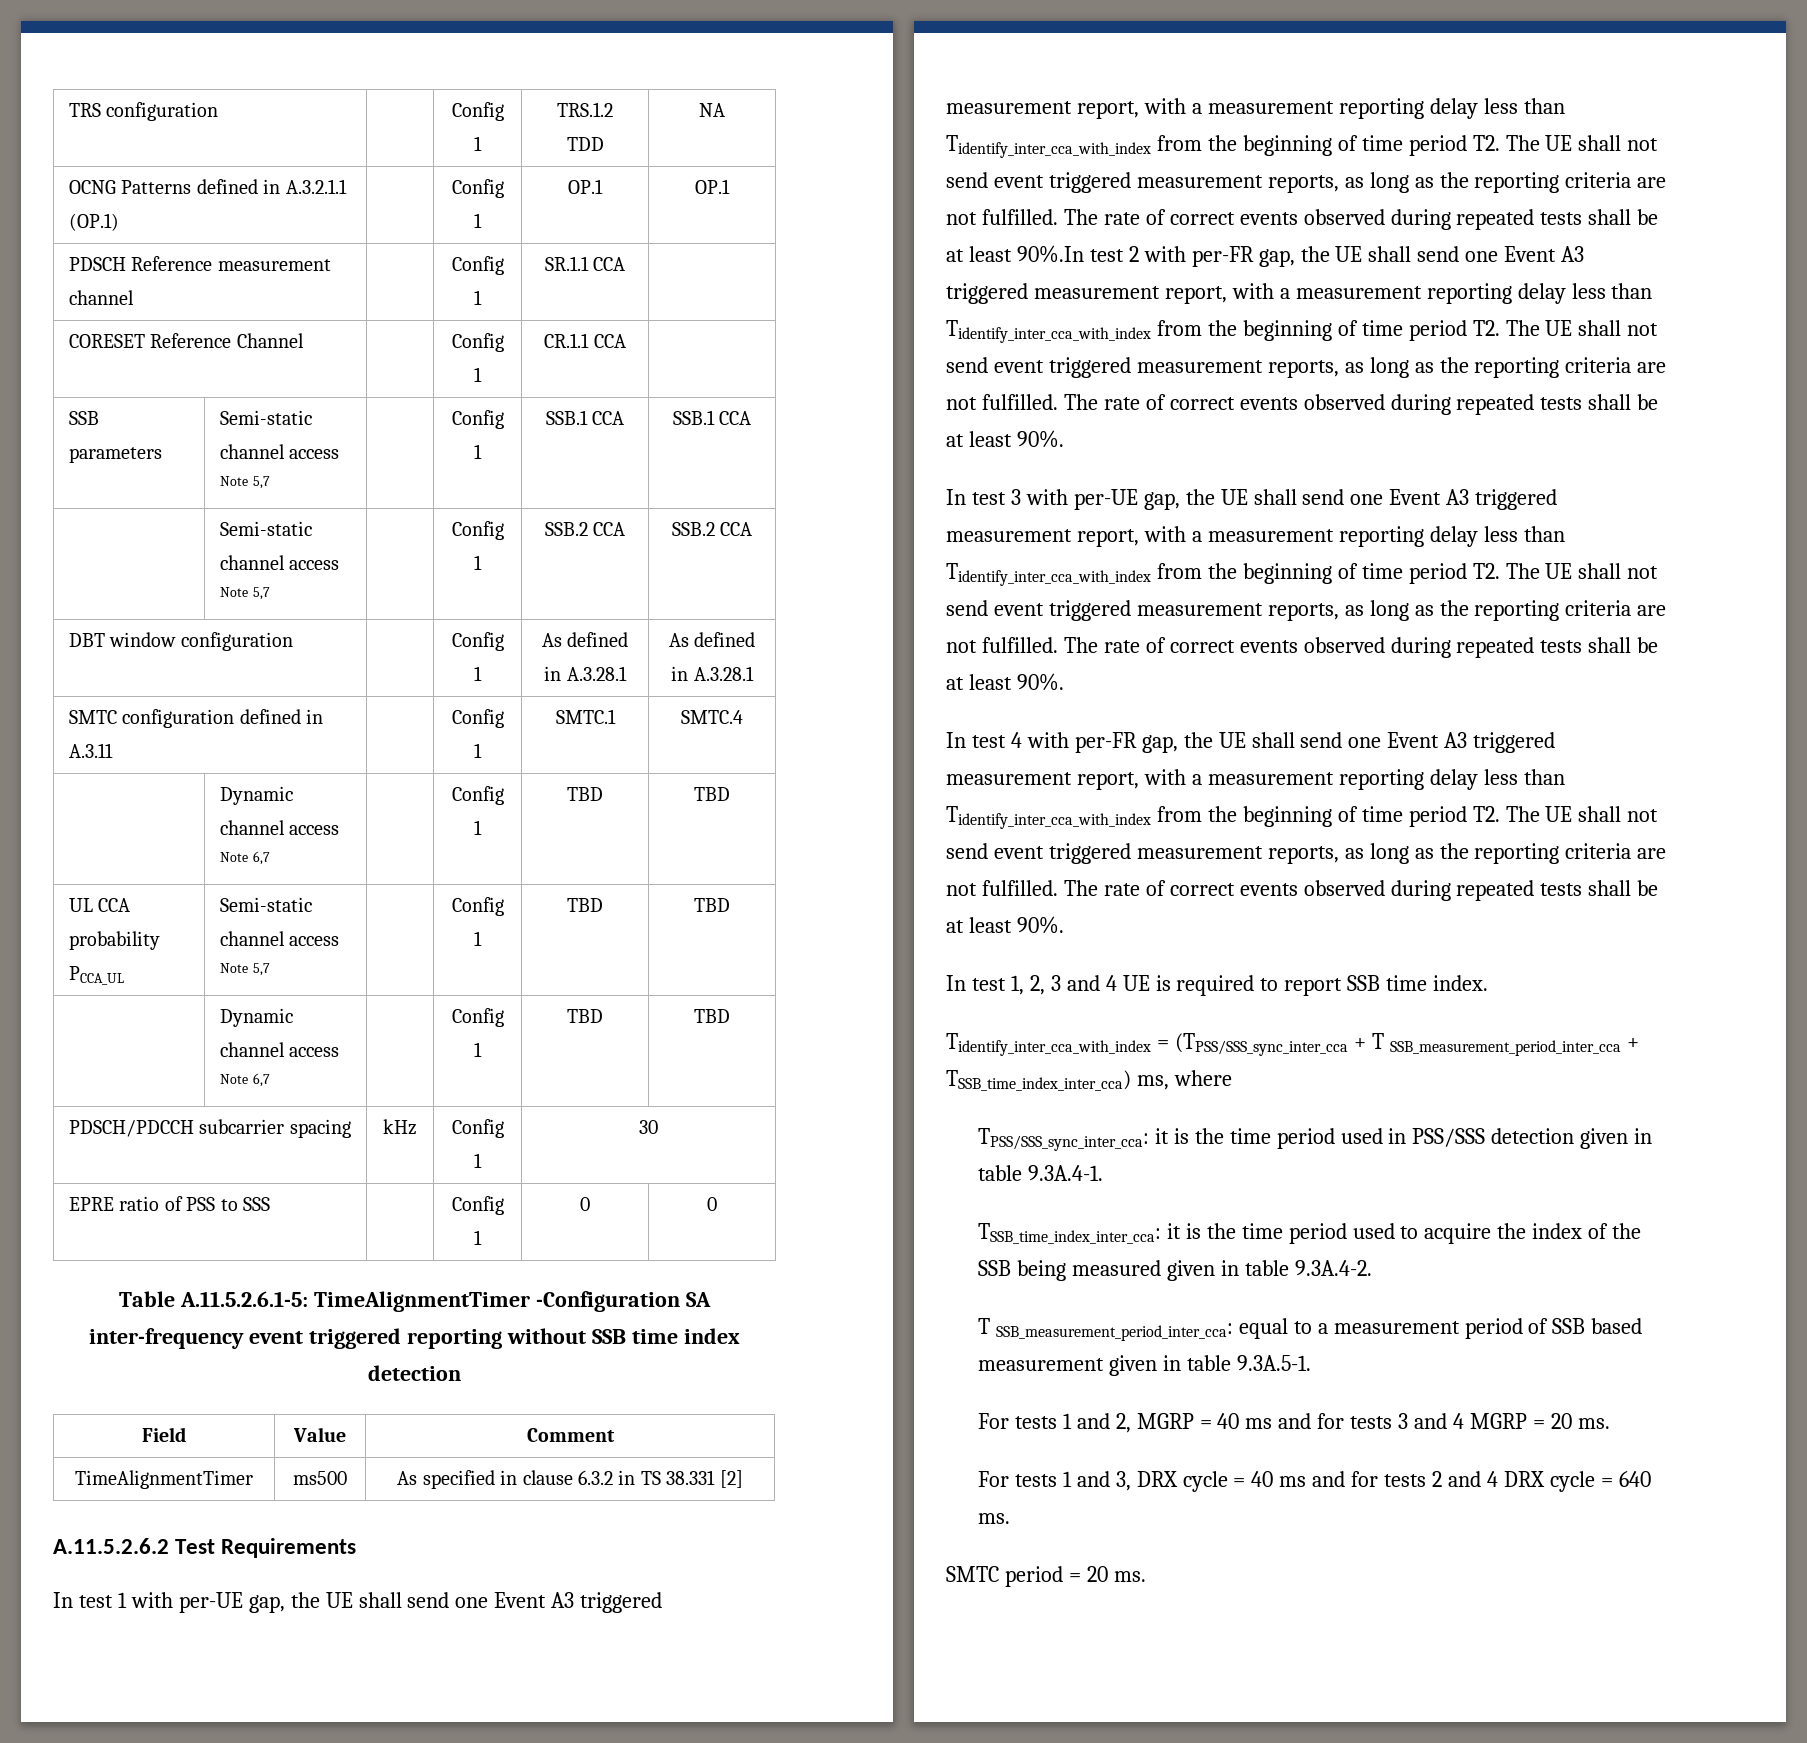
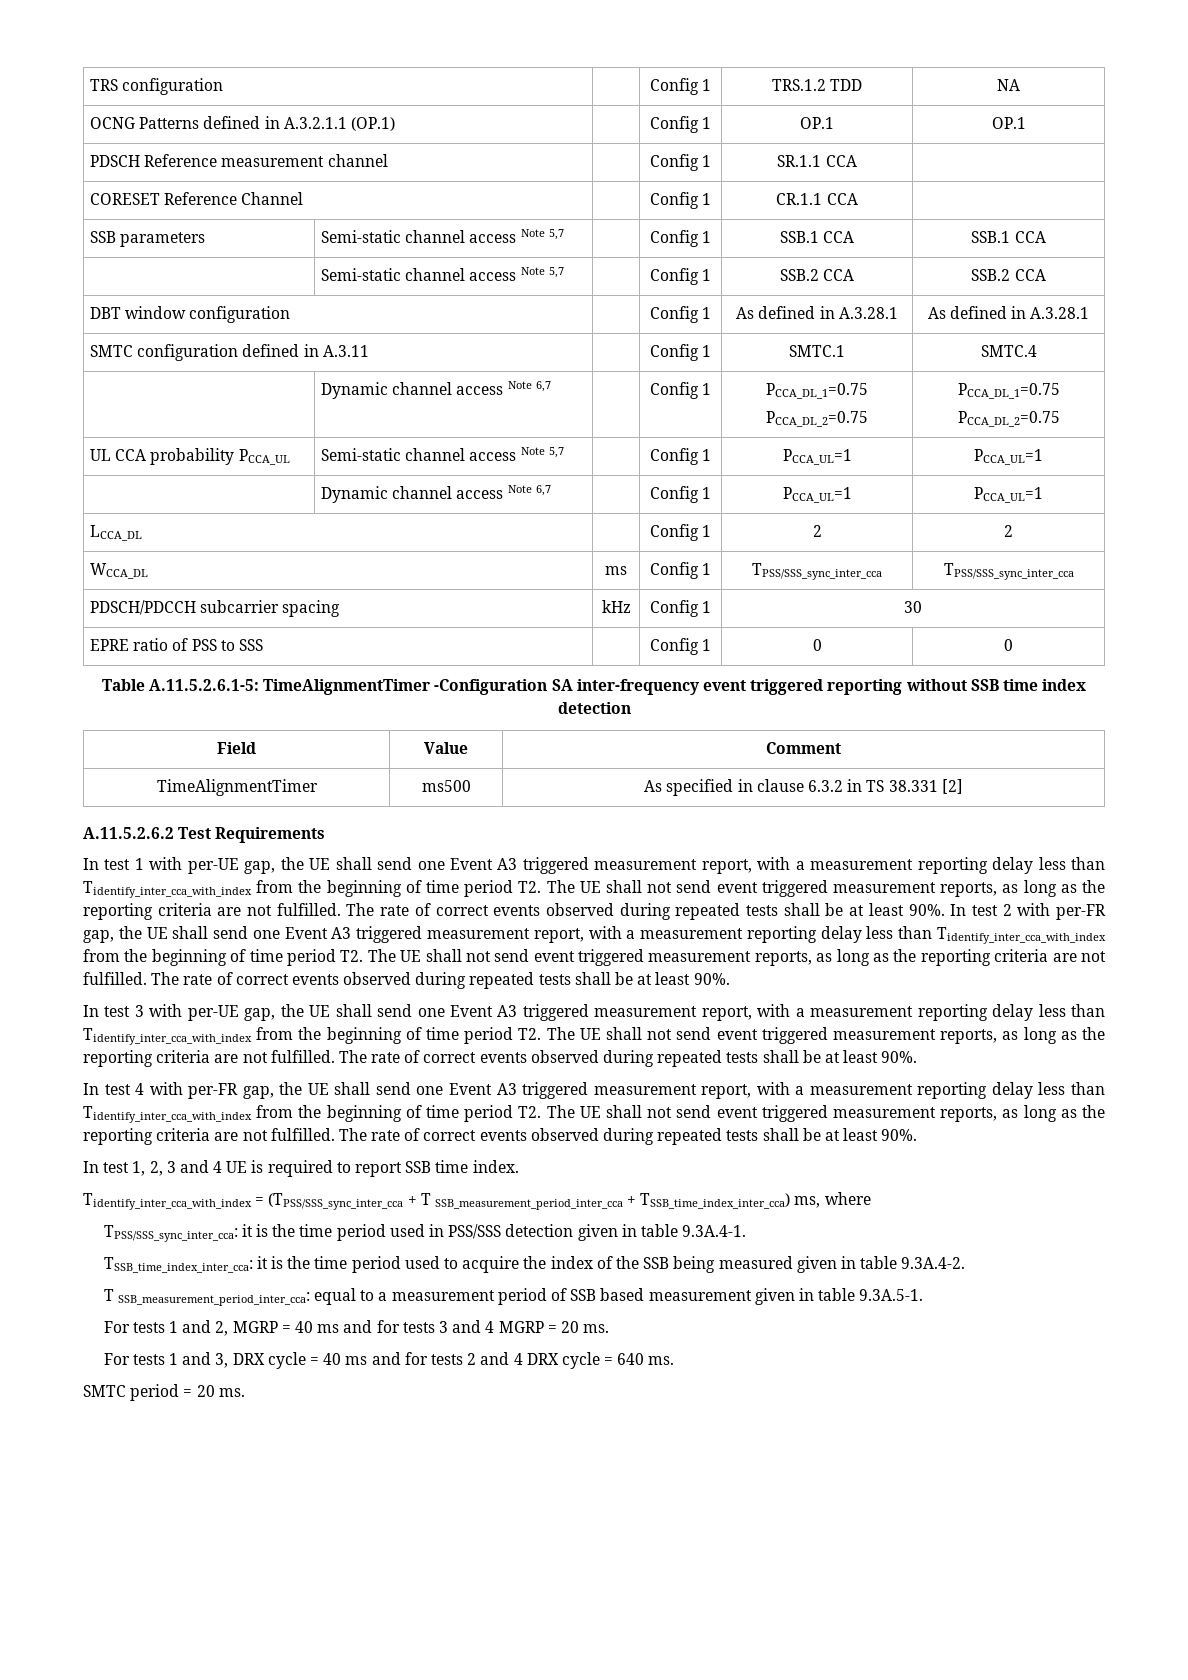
  SMTC configuration defined in A.3.11 | | Config 1 | SMTC.1 | SMTC.4
- | Dynamic channel access Note 6,7 | | Config 1 | TBD | TBD
+ | Dynamic channel access Note 6,7 | | Config 1 | PCCA_DL_1=0.75
+ PCCA_DL_2=0.75 | PCCA_DL_1=0.75
+ PCCA_DL_2=0.75
- UL CCA probability PCCA_UL | Semi-static channel access Note 5,7 | | Config 1 | TBD | TBD
- | Dynamic channel access Note 6,7 | | Config 1 | TBD | TBD
+ UL CCA probability PCCA_UL | Semi-static channel access Note 5,7 | | Config 1 | PCCA_UL=1 | PCCA_UL=1
+ | Dynamic channel access Note 6,7 | | Config 1 | PCCA_UL=1 | PCCA_UL=1
+ LCCA_DL | | Config 1 | 2 | 2
+ WCCA_DL | ms | Config 1 | TPSS/SSS_sync_inter_cca | TPSS/SSS_sync_inter_cca
- The rate of correct events observed during repeated tests shall be at least 90%.In test 2 with per-FR gap, the UE shall send one Event A3 triggered measurement report, with a measurement reporting delay less than Tidentify_inter_cca_with_index from the beginning of time period T2. The UE shall not send event triggered measurement reports, as long as the reporting criteria are not fulfilled.
+ The rate of correct events observed during repeated tests shall be at least 90%. In test 2 with per-FR gap, the UE shall send one Event A3 triggered measurement report, with a measurement reporting delay less than Tidentify_inter_cca_with_index from the beginning of time period T2. The UE shall not send event triggered measurement reports, as long as the reporting criteria are not fulfilled.

